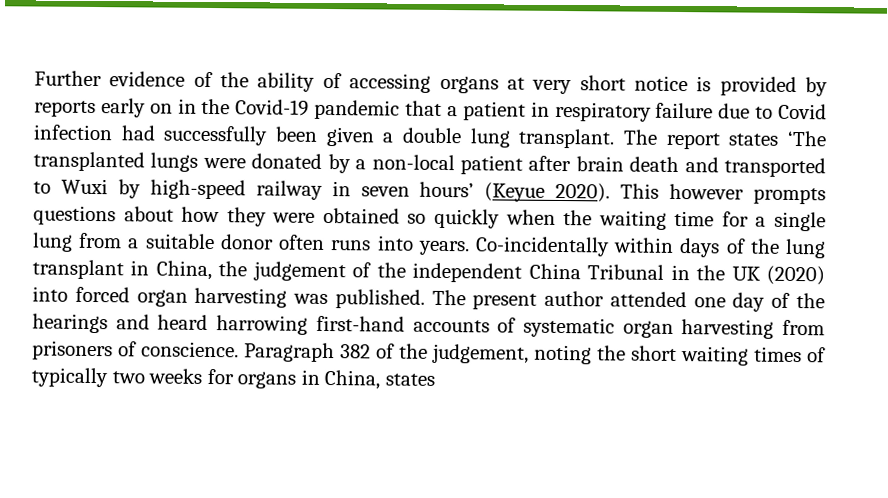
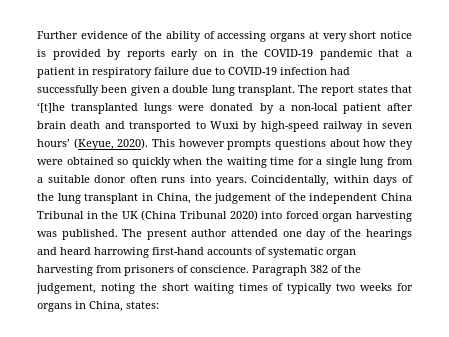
- Further evidence of the ability of accessing organs at very short notice is provided by reports early on in the Covid-19 pandemic that a patient in respiratory failure due to Covid infection had successfully been given a double lung transplant.
+ Further evidence of the ability of accessing organs at very short notice is provided by reports early on in the COVID-19 pandemic that a patient in respiratory failure due to COVID-19 infection had successfully been given a double lung transplant.
- The report states ‘The transplanted lungs were donated by a non-local patient after brain death and transported to Wuxi by high-speed railway in seven hours’ (Keyue 2020).
+ The report states that ‘[t]he transplanted lungs were donated by a non-local patient after brain death and transported to Wuxi by high-speed railway in seven hours’ (Keyue, 2020).
- Co-incidentally within days of the lung transplant in China, the judgement of the independent China Tribunal in the UK (2020) into forced organ harvesting was published.
+ Coincidentally, within days of the lung transplant in China, the judgement of the independent China Tribunal in the UK (China Tribunal 2020) into forced organ harvesting was published.
- Paragraph 382 of the judgement, noting the short waiting times of typically two weeks for organs in China, states
+ Paragraph 382 of the judgement, noting the short waiting times of typically two weeks for organs in China, states:

